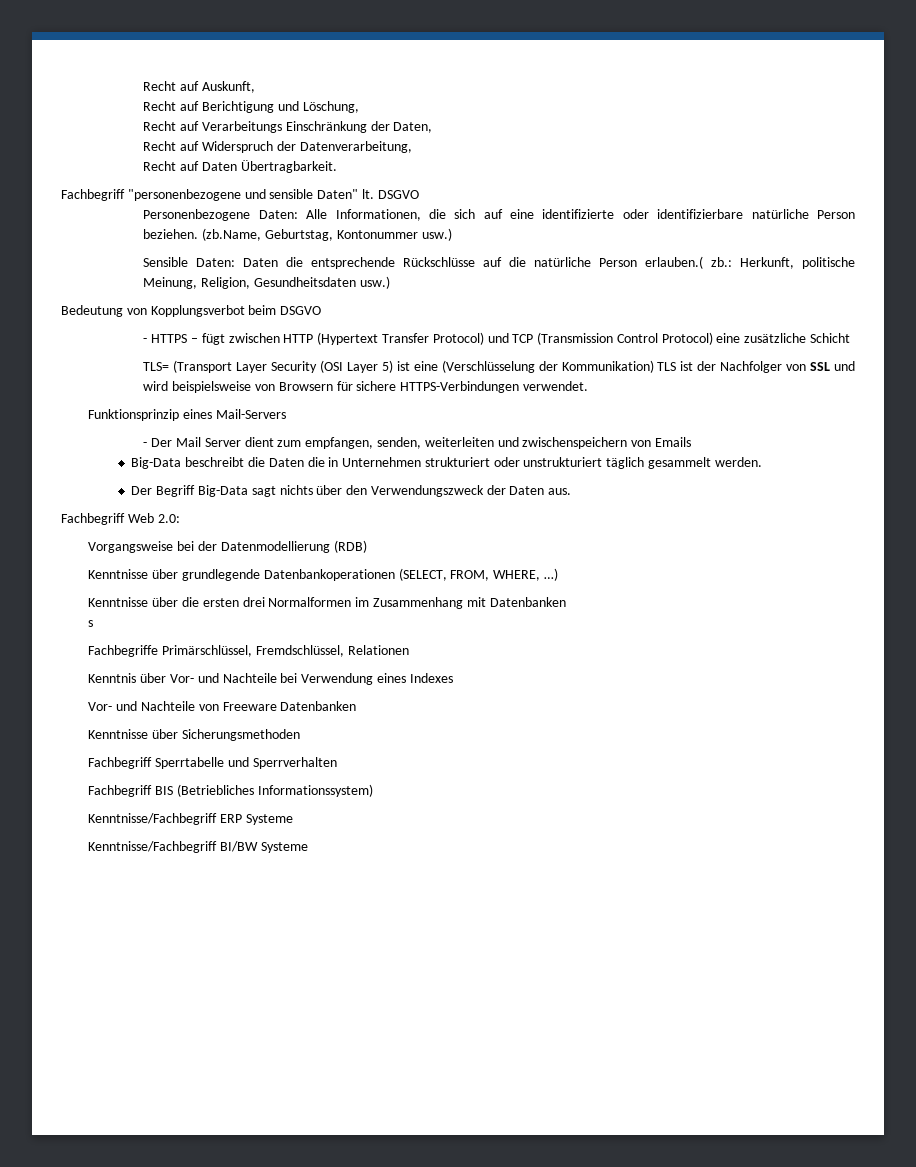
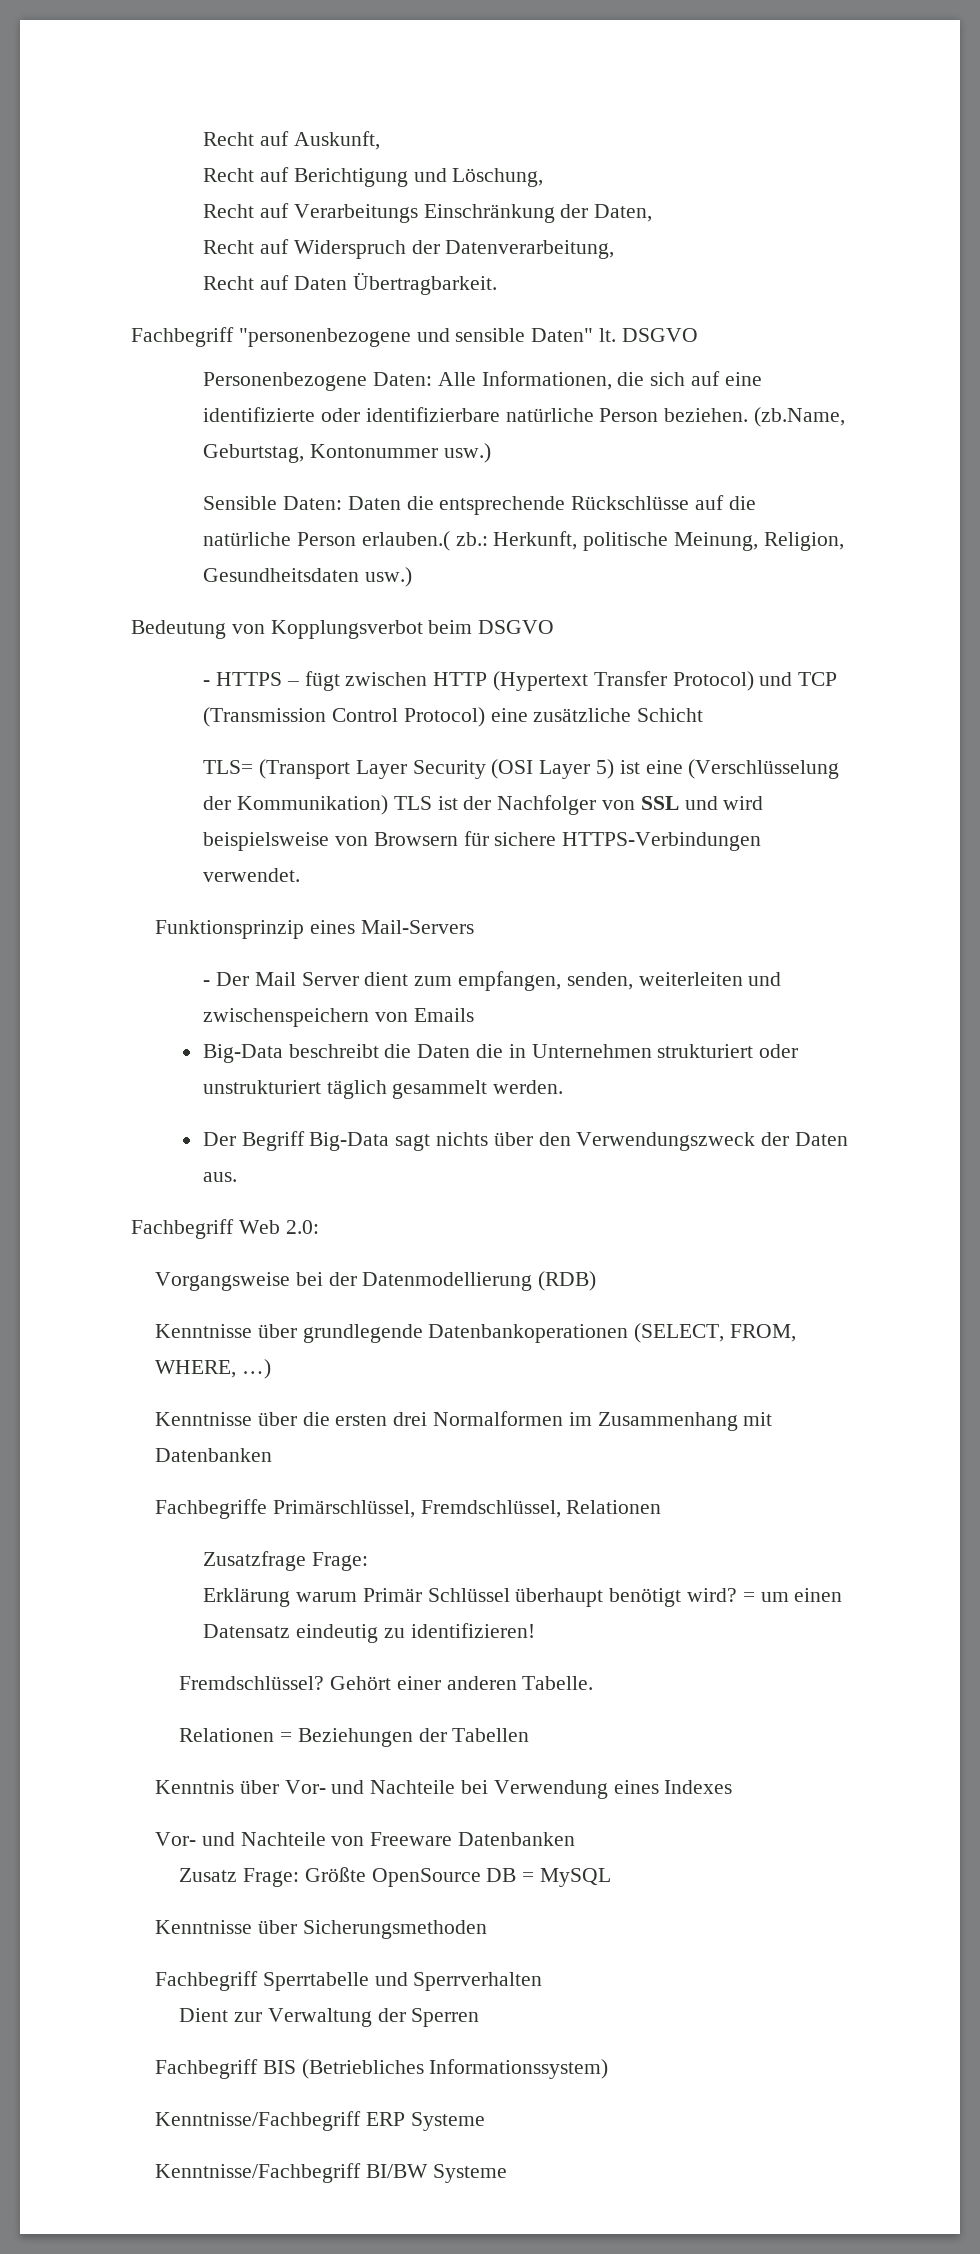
- s
+ Zusatzfrage Frage:
+ Erklärung warum Primär Schlüssel überhaupt benötigt wird? = um einen Datensatz eindeutig zu identifizieren!
+ Fremdschlüssel? Gehört einer anderen Tabelle.
+ Relationen = Beziehungen der Tabellen
+ Zusatz Frage: Größte OpenSource DB = MySQL
+ Dient zur Verwaltung der Sperren

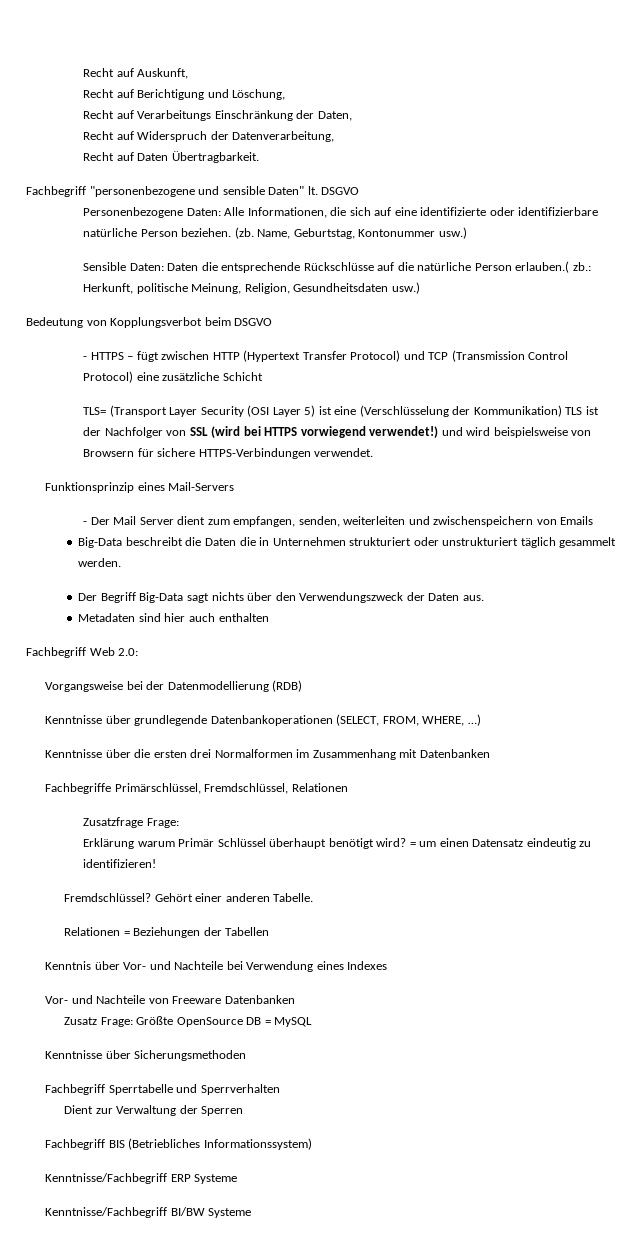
- (zb.Name, Geburtstag, Kontonummer usw.)
+ (zb. Name, Geburtstag, Kontonummer usw.)
- TLS= (Transport Layer Security (OSI Layer 5) ist eine (Verschlüsselung der Kommunikation) TLS ist der Nachfolger von SSL und wird beispielsweise von Browsern für sichere HTTPS-Verbindungen verwendet.
+ TLS= (Transport Layer Security (OSI Layer 5) ist eine (Verschlüsselung der Kommunikation) TLS ist der Nachfolger von SSL (wird bei HTTPS vorwiegend verwendet!) und wird beispielsweise von Browsern für sichere HTTPS-Verbindungen verwendet.
+ Metadaten sind hier auch enthalten

